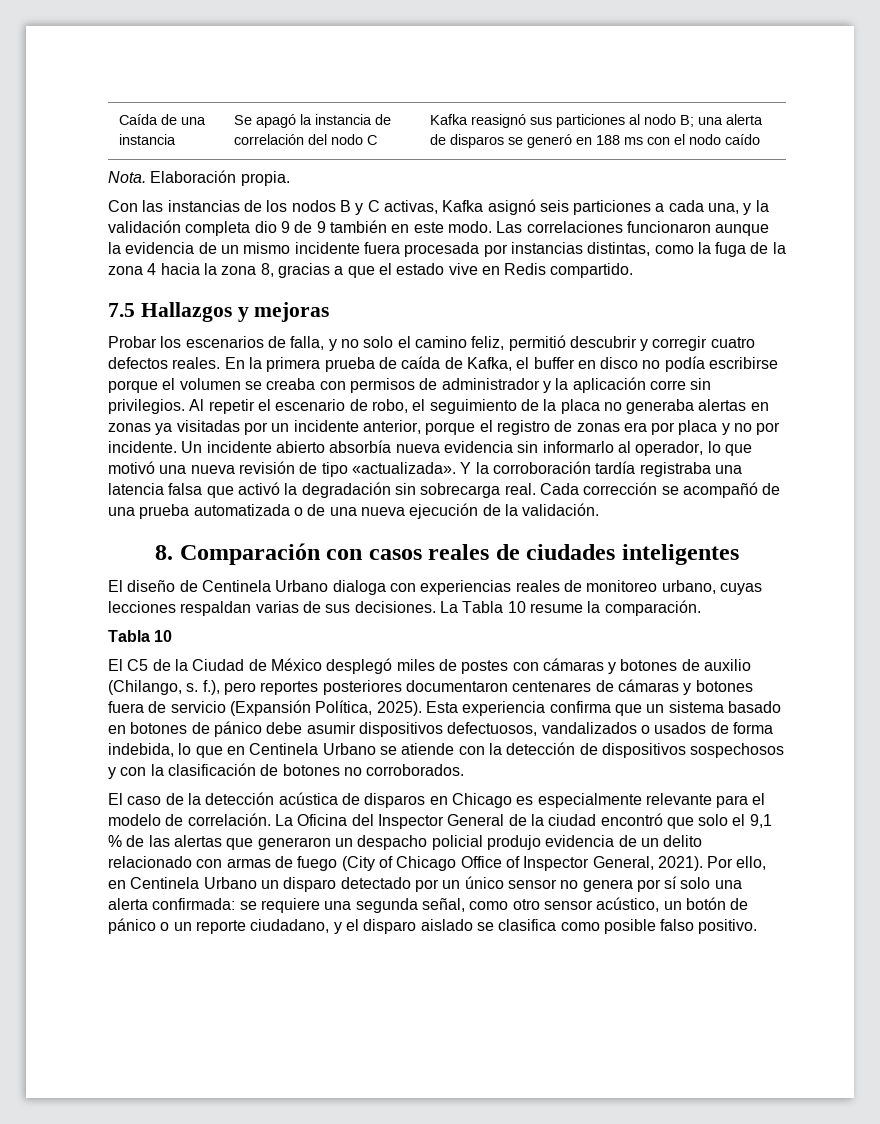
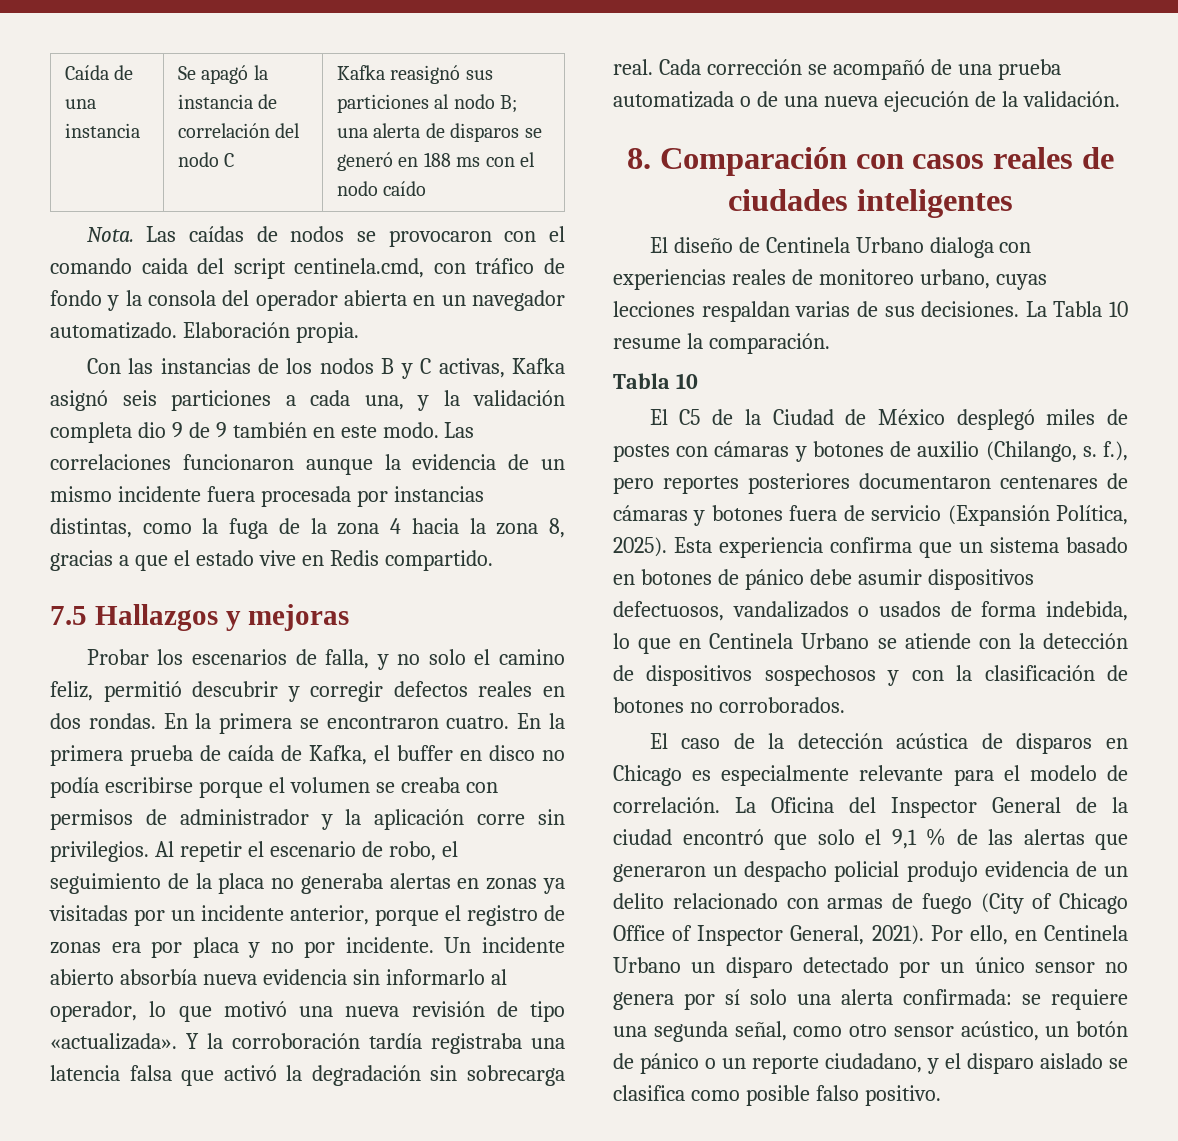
+ Las caídas de nodos se provocaron con el comando caida del script centinela.cmd, con tráfico de fondo y la consola del operador abierta en un navegador automatizado.
- Probar los escenarios de falla, y no solo el camino feliz, permitió descubrir y corregir cuatro defectos reales.
+ Probar los escenarios de falla, y no solo el camino feliz, permitió descubrir y corregir defectos reales en dos rondas. En la primera se encontraron cuatro.

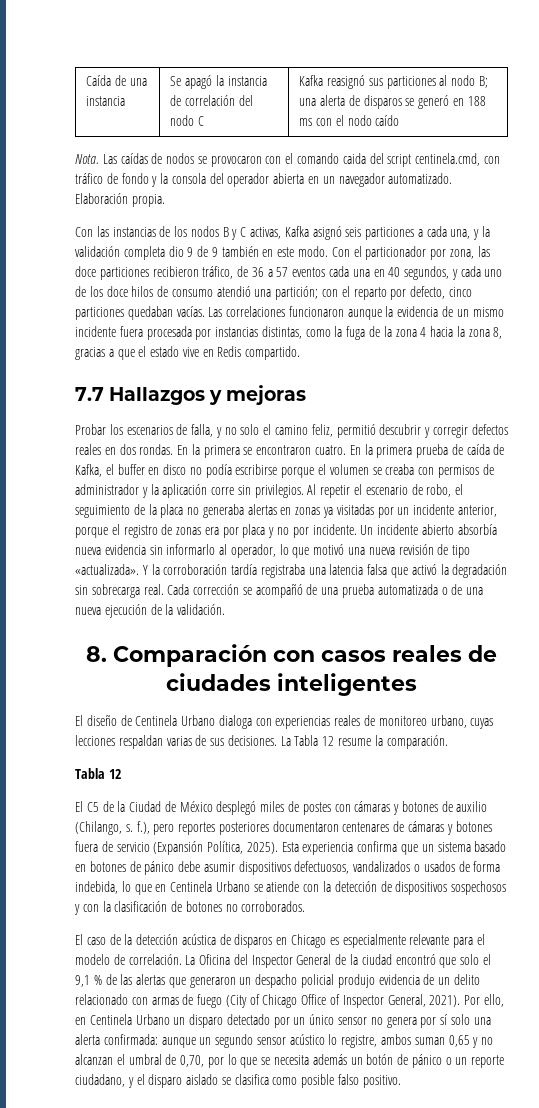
+ Con el particionador por zona, las doce particiones recibieron tráfico, de 36 a 57 eventos cada una en 40 segundos, y cada uno de los doce hilos de consumo atendió una partición; con el reparto por defecto, cinco particiones quedaban vacías.
- 7.5 Hallazgos y mejoras
+ 7.7 Hallazgos y mejoras
- La Tabla 10 resume la comparación.
- Tabla 10
+ La Tabla 12 resume la comparación.
+ Tabla 12
- Por ello, en Centinela Urbano un disparo detectado por un único sensor no genera por sí solo una alerta confirmada: se requiere una segunda señal, como otro sensor acústico, un botón de pánico o un reporte ciudadano, y el disparo aislado se clasifica como posible falso positivo.
+ Por ello, en Centinela Urbano un disparo detectado por un único sensor no genera por sí solo una alerta confirmada: aunque un segundo sensor acústico lo registre, ambos suman 0,65 y no alcanzan el umbral de 0,70, por lo que se necesita además un botón de pánico o un reporte ciudadano, y el disparo aislado se clasifica como posible falso positivo.

